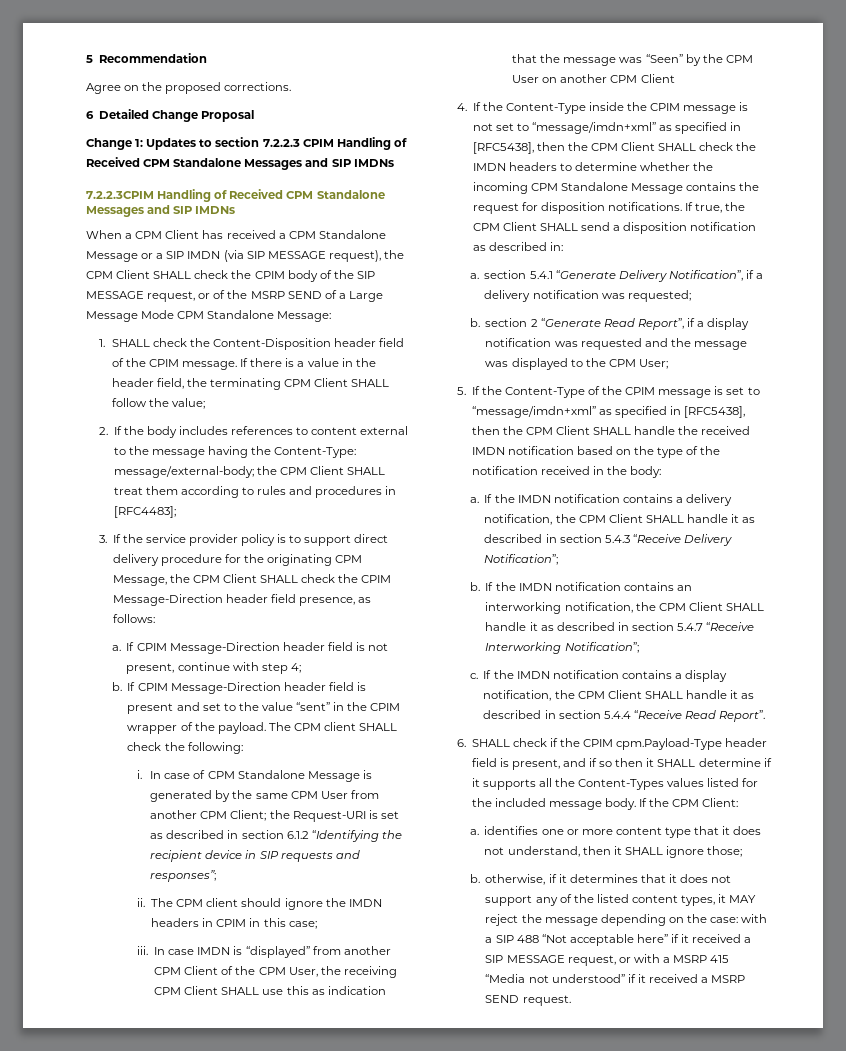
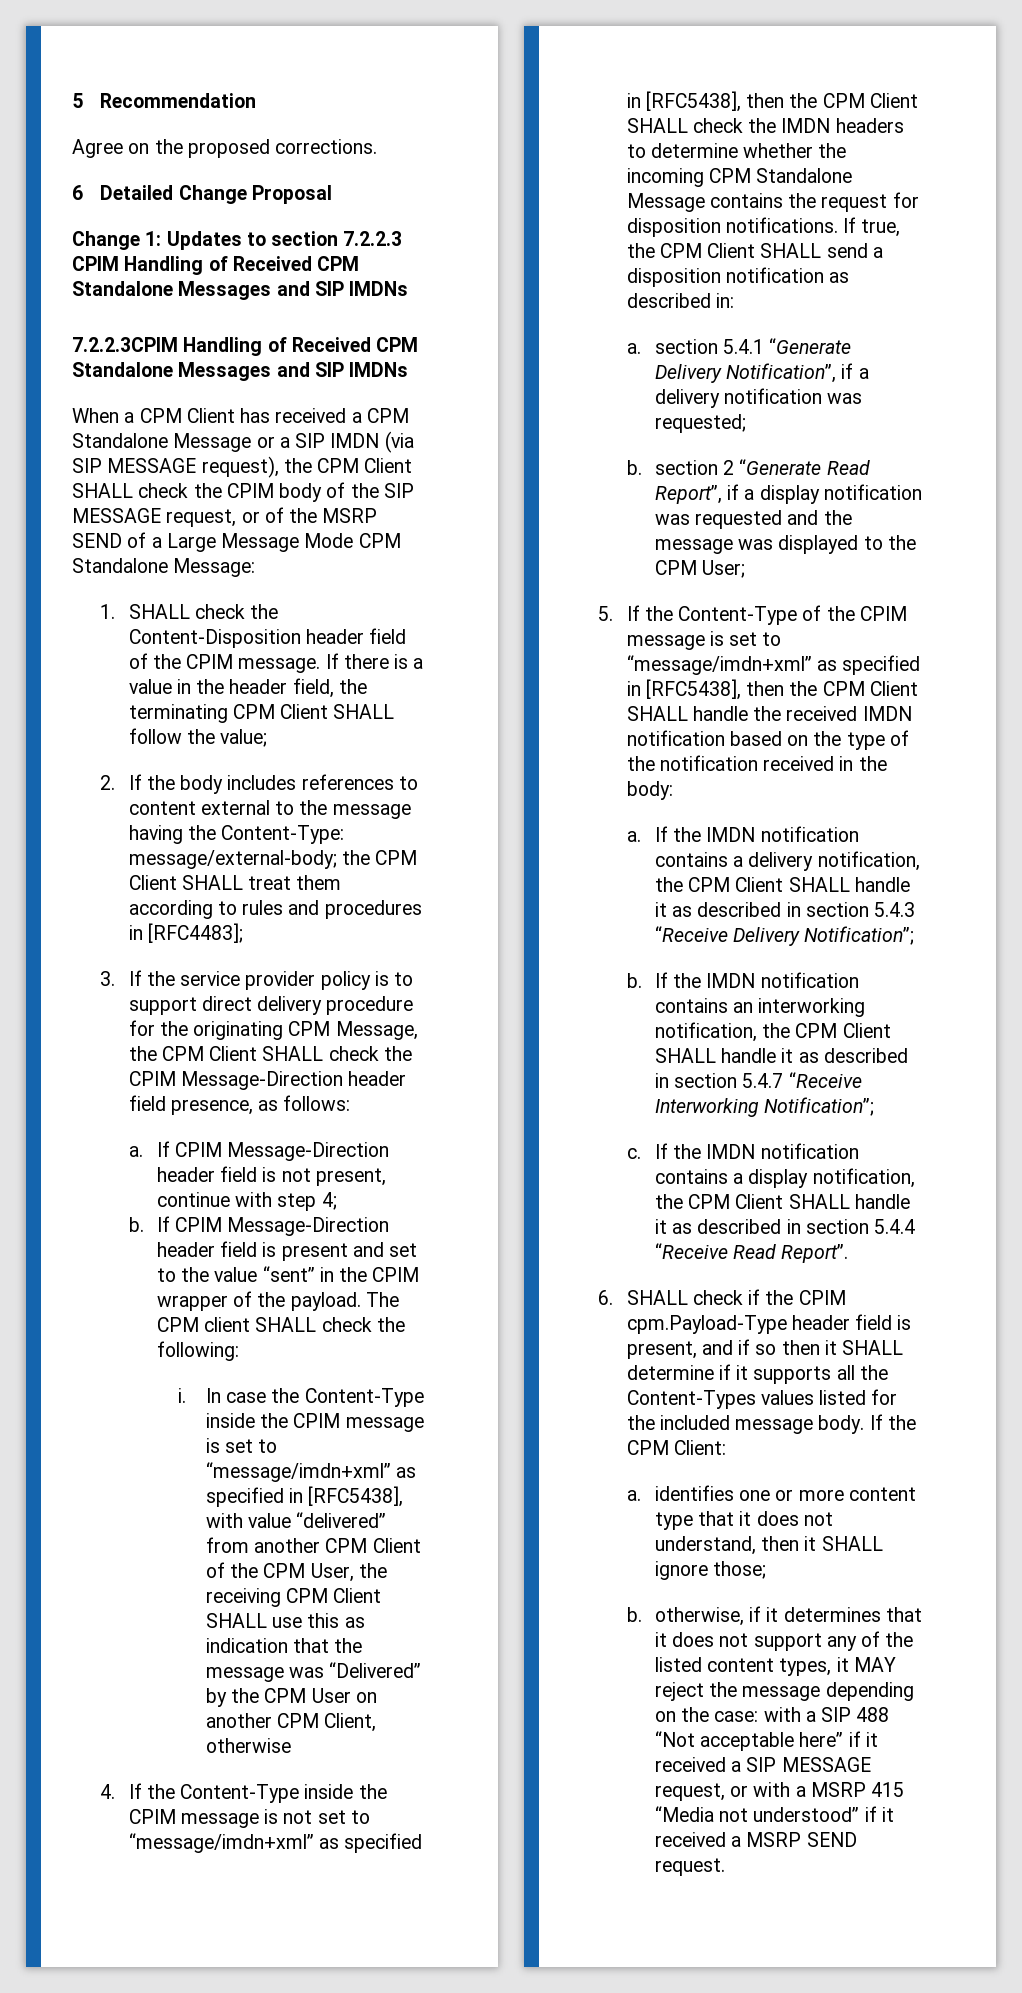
- In case of CPM Standalone Message is generated by the same CPM User from another CPM Client; the Request-URI is set as described in section 6.1.2 “Identifying the recipient device in SIP requests and responses”;
- ii. The CPM client should ignore the IMDN headers in CPIM in this case;
- iii. In case IMDN is “displayed” from another CPM Client of the CPM User, the receiving CPM Client SHALL use this as indication that the message was “Seen” by the CPM User on another CPM Client
+ In case the Content-Type inside the CPIM message is set to “message/imdn+xml” as specified in [RFC5438], with value “delivered” from another CPM Client of the CPM User, the receiving CPM Client SHALL use this as indication that the message was “Delivered” by the CPM User on another CPM Client, otherwise

